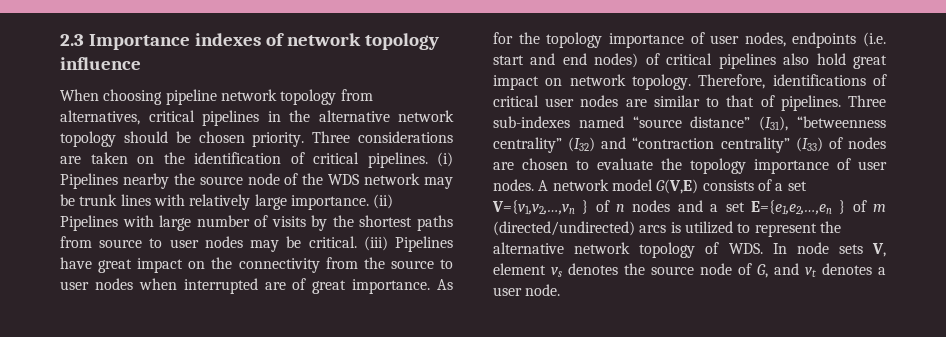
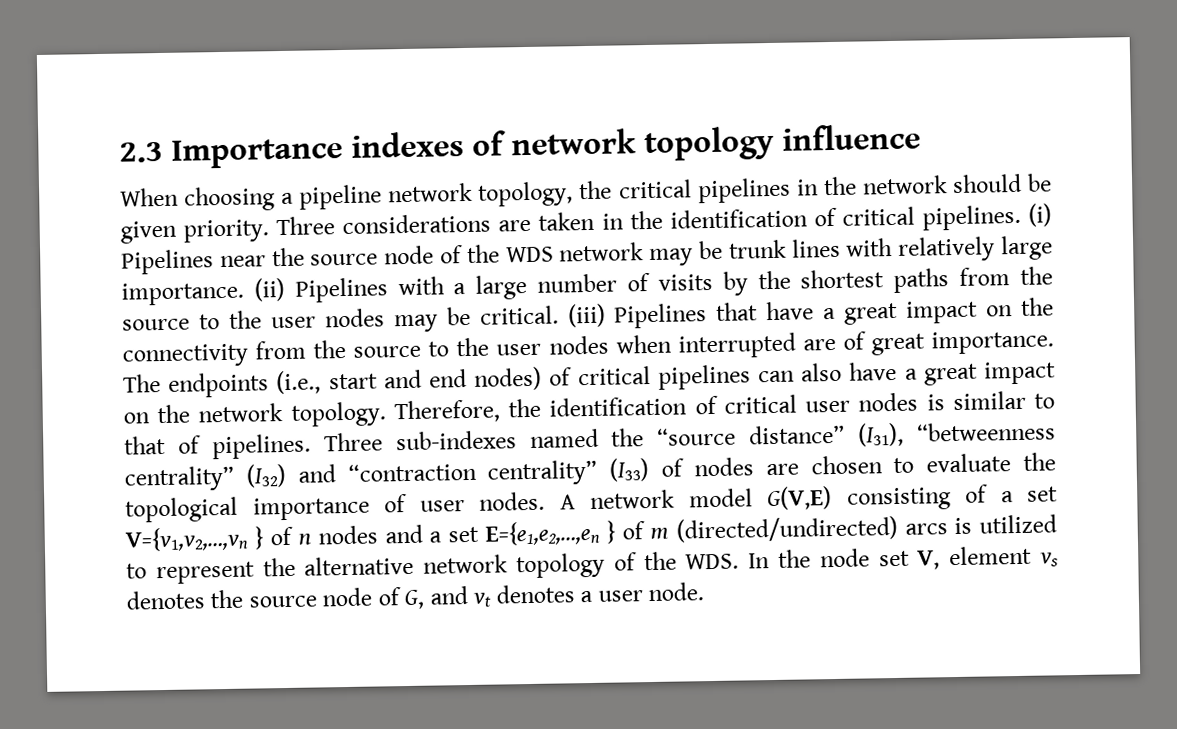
- When choosing pipeline network topology from alternatives, critical pipelines in the alternative network topology should be chosen priority.
+ When choosing a pipeline network topology, the critical pipelines in the network should be given priority.
- Three considerations are taken on the identification of critical pipelines.
+ Three considerations are taken in the identification of critical pipelines.
- (i) Pipelines nearby the source node of the WDS network may be trunk lines with relatively large importance.
+ (i) Pipelines near the source node of the WDS network may be trunk lines with relatively large importance.
- (ii) Pipelines with large number of visits by the shortest paths from source to user nodes may be critical.
+ (ii) Pipelines with a large number of visits by the shortest paths from the source to the user nodes may be critical.
- (iii) Pipelines have great impact on the connectivity from the source to user nodes when interrupted are of great importance.
+ (iii) Pipelines that have a great impact on the connectivity from the source to the user nodes when interrupted are of great importance.
- As for the topology importance of user nodes, endpoints (i.e. start and end nodes) of critical pipelines also hold great impact on network topology.
+ The endpoints (i.e., start and end nodes) of critical pipelines can also have a great impact on the network topology.
- Therefore, identifications of critical user nodes are similar to that of pipelines.
+ Therefore, the identification of critical user nodes is similar to that of pipelines.
- Three sub-indexes named “source distance” (I31), “betweenness centrality” (I32) and “contraction centrality” (I33) of nodes are chosen to evaluate the topology importance of user nodes.
+ Three sub-indexes named the “source distance” (I31), “betweenness centrality” (I32) and “contraction centrality” (I33) of nodes are chosen to evaluate the topological importance of user nodes.
- A network model G(V,E) consists of a set V={v1,v2,…,vn } of n nodes and a set E={e1,e2,…,en } of m (directed/undirected) arcs is utilized to represent the alternative network topology of WDS. In node sets V, element vs denotes the source node of G, and vt denotes a user node.
+ A network model G(V,E) consisting of a set V={v1,v2,…,vn } of n nodes and a set E={e1,e2,…,en } of m (directed/undirected) arcs is utilized to represent the alternative network topology of the WDS. In the node set V, element vs denotes the source node of G, and vt denotes a user node.

